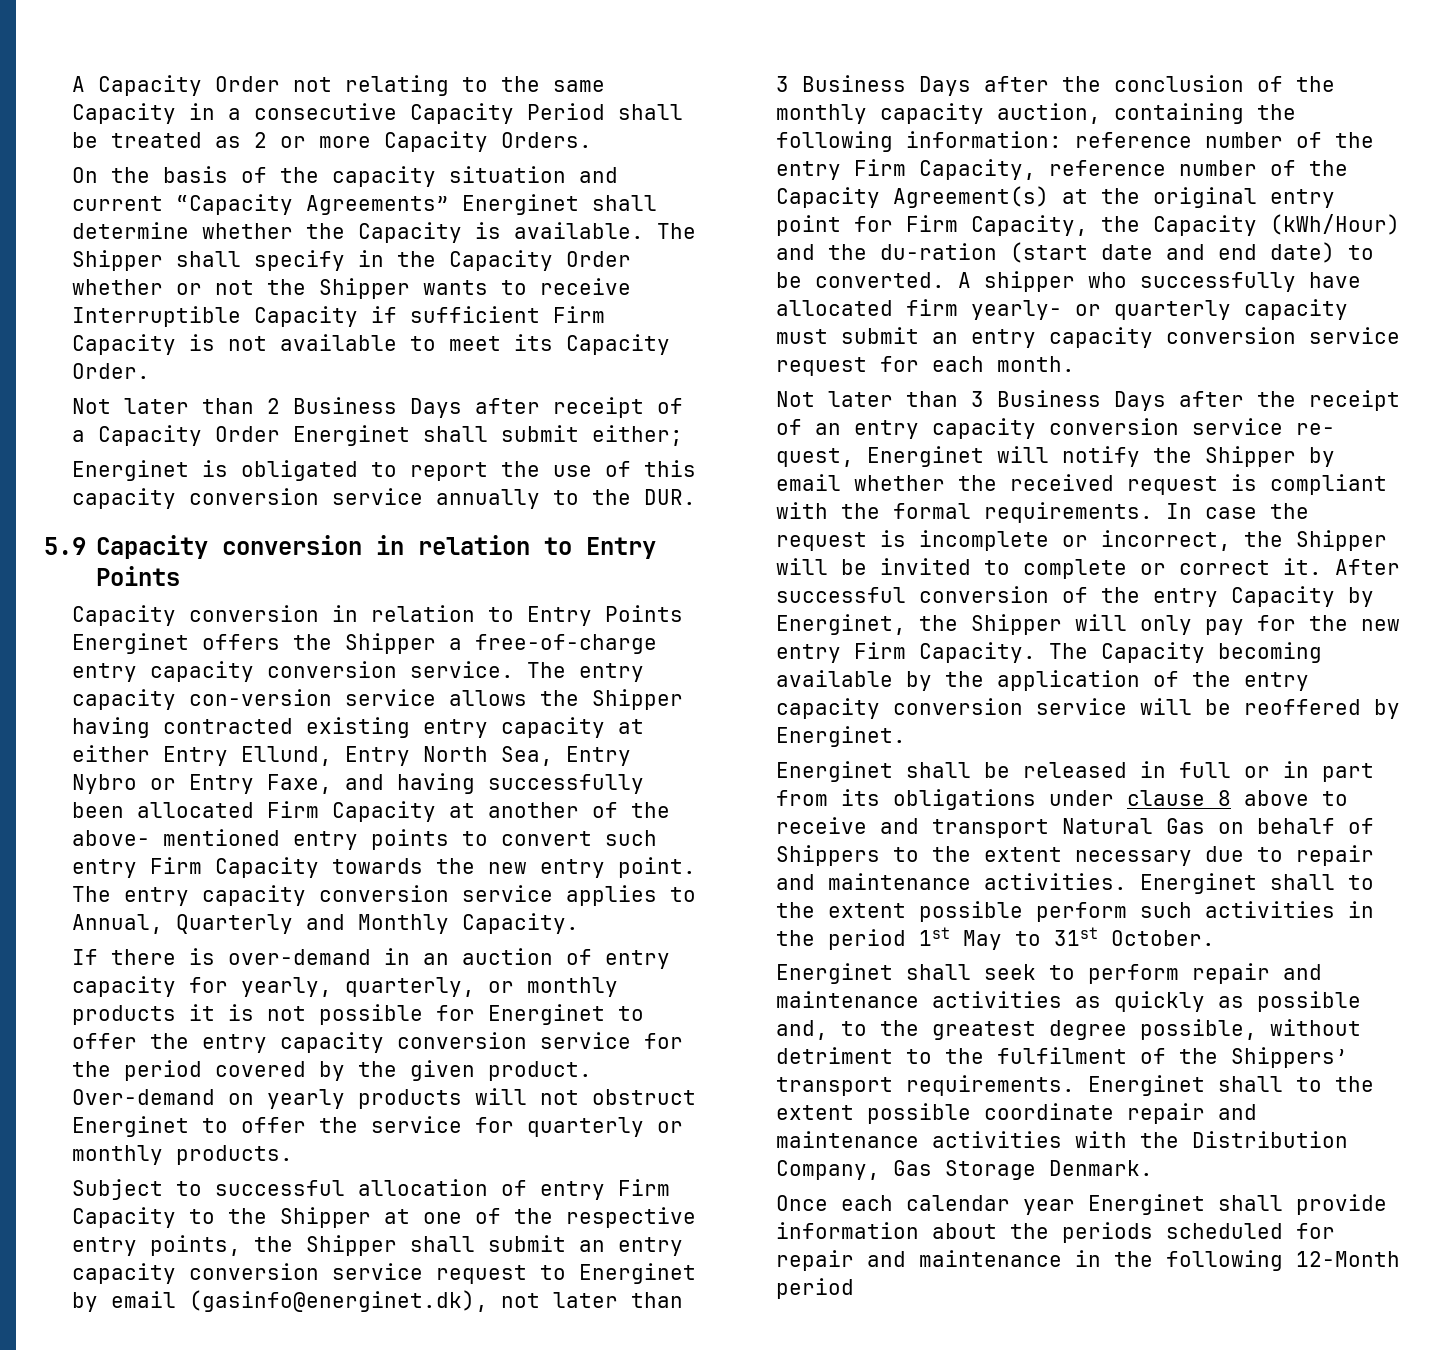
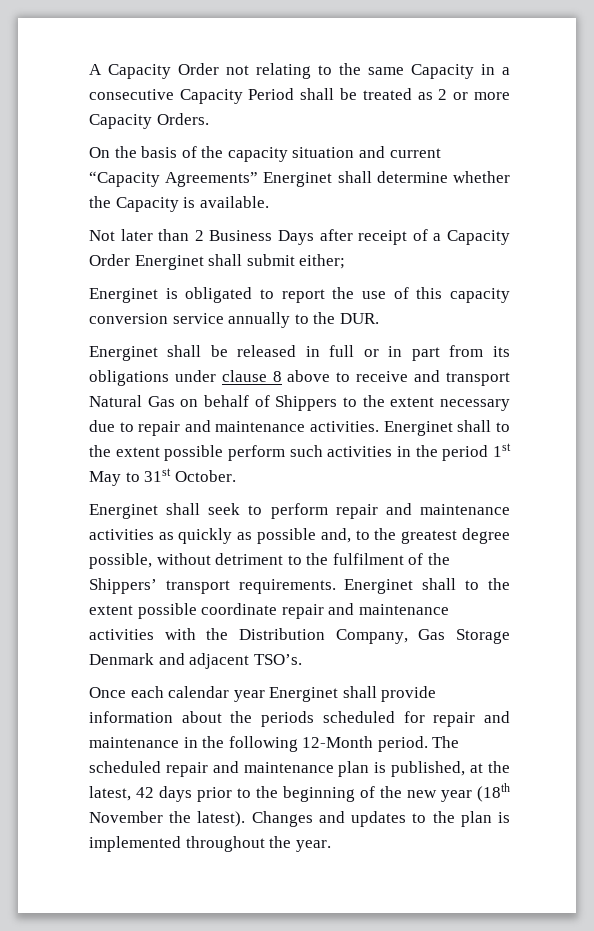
- The Shipper shall specify in the Capacity Order whether or not the Shipper wants to receive Interruptible Capacity if sufficient Firm Capacity is not available to meet its Capacity Order.
- 5.9 Capacity conversion in relation to Entry Points
- Capacity conversion in relation to Entry Points Energinet offers the Shipper a free-of-charge entry capacity conversion service. The entry capacity con-version service allows the Shipper having contracted existing entry capacity at either Entry Ellund, Entry North Sea, Entry Nybro or Entry Faxe, and having successfully been allocated Firm Capacity at another of the above- mentioned entry points to convert such entry Firm Capacity towards the new entry point. The entry capacity conversion service applies to Annual, Quarterly and Monthly Capacity.
- If there is over-demand in an auction of entry capacity for yearly, quarterly, or monthly products it is not possible for Energinet to offer the entry capacity conversion service for the period covered by the given product. Over-demand on yearly products will not obstruct Energinet to offer the service for quarterly or monthly products.
- Subject to successful allocation of entry Firm Capacity to the Shipper at one of the respective entry points, the Shipper shall submit an entry capacity conversion service request to Energinet by email (gasinfo@energinet.dk), not later than 3 Business Days after the conclusion of the monthly capacity auction, containing the following information: reference number of the entry Firm Capacity, reference number of the Capacity Agreement(s) at the original entry point for Firm Capacity, the Capacity (kWh/Hour) and the du-ration (start date and end date) to be converted. A shipper who successfully have allocated firm yearly- or quarterly capacity must submit an entry capacity conversion service request for each month.
- Not later than 3 Business Days after the receipt of an entry capacity conversion service re- quest, Energinet will notify the Shipper by email whether the received request is compliant with the formal requirements. In case the request is incomplete or incorrect, the Shipper will be invited to complete or correct it. After successful conversion of the entry Capacity by Energinet, the Shipper will only pay for the new entry Firm Capacity. The Capacity becoming available by the application of the entry capacity conversion service will be reoffered by Energinet.
- Energinet shall to the extent possible coordinate repair and maintenance activities with the Distribution Company, Gas Storage Denmark.
+ Energinet shall to the extent possible coordinate repair and maintenance activities with the Distribution Company, Gas Storage Denmark and adjacent TSO’s.
- Once each calendar year Energinet shall provide information about the periods scheduled for repair and maintenance in the following 12-Month period
+ Once each calendar year Energinet shall provide information about the periods scheduled for repair and maintenance in the following 12-Month period. The scheduled repair and maintenance plan is published, at the latest, 42 days prior to the beginning of the new year (18th November the latest). Changes and updates to the plan is implemented throughout the year.

